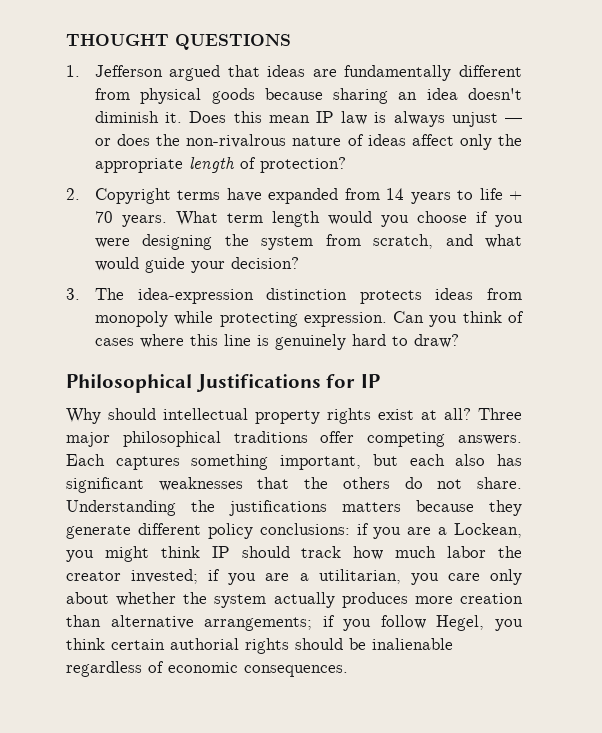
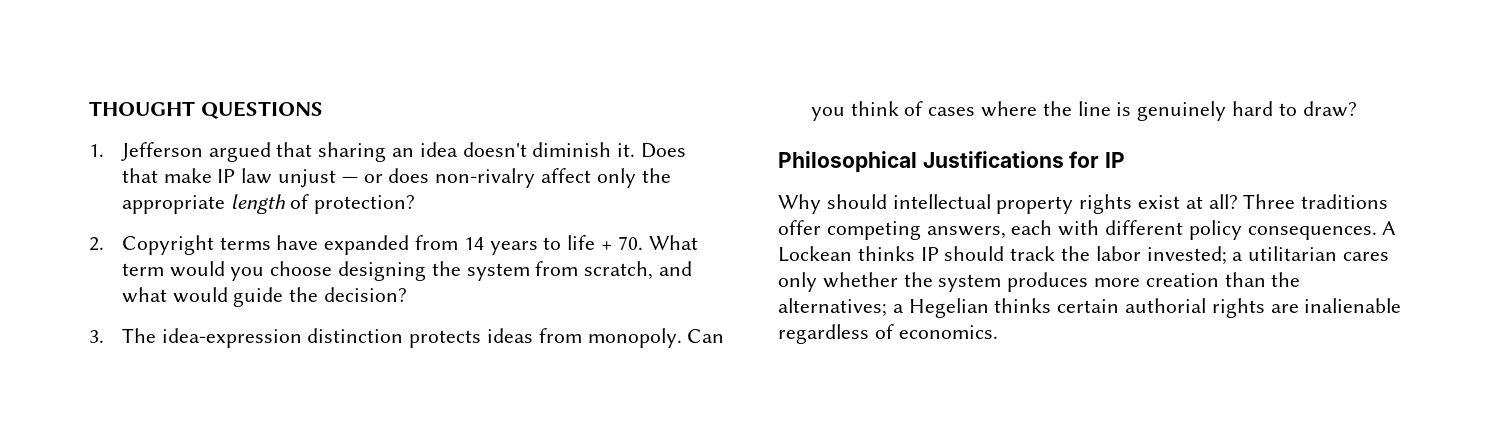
- 1. Jefferson argued that ideas are fundamentally different from physical goods because sharing an idea doesn't diminish it.
+ 1. Jefferson argued that sharing an idea doesn't diminish it.
- Does this mean IP law is always unjust — or does the non-rivalrous nature of ideas affect only the appropriate length of protection?
+ Does that make IP law unjust — or does non-rivalry affect only the appropriate length of protection?
- 2. Copyright terms have expanded from 14 years to life + 70 years. What term length would you choose if you were designing the system from scratch, and what would guide your decision?
+ 2. Copyright terms have expanded from 14 years to life + 70. What term would you choose designing the system from scratch, and what would guide the decision?
- 3. The idea-expression distinction protects ideas from monopoly while protecting expression.
+ 3. The idea-expression distinction protects ideas from monopoly.
- Can you think of cases where this line is genuinely hard to draw?
+ Can you think of cases where the line is genuinely hard to draw?
- Three major philosophical traditions offer competing answers. Each captures something important, but each also has significant weaknesses that the others do not share. Understanding the justifications matters because they generate different policy conclusions: if you are a Lockean, you might think IP should track how much labor the creator invested; if you are a utilitarian, you care only about whether the system actually produces more creation than alternative arrangements; if you follow Hegel, you think certain authorial rights should be inalienable regardless of economic consequences.
+ Three traditions offer competing answers, each with different policy consequences. A Lockean thinks IP should track the labor invested; a utilitarian cares only whether the system produces more creation than the alternatives; a Hegelian thinks certain authorial rights are inalienable regardless of economics.

